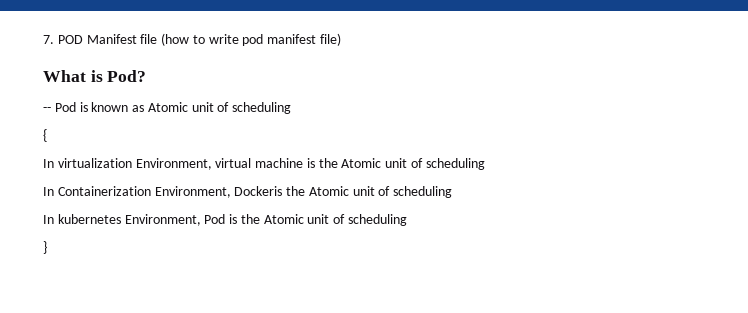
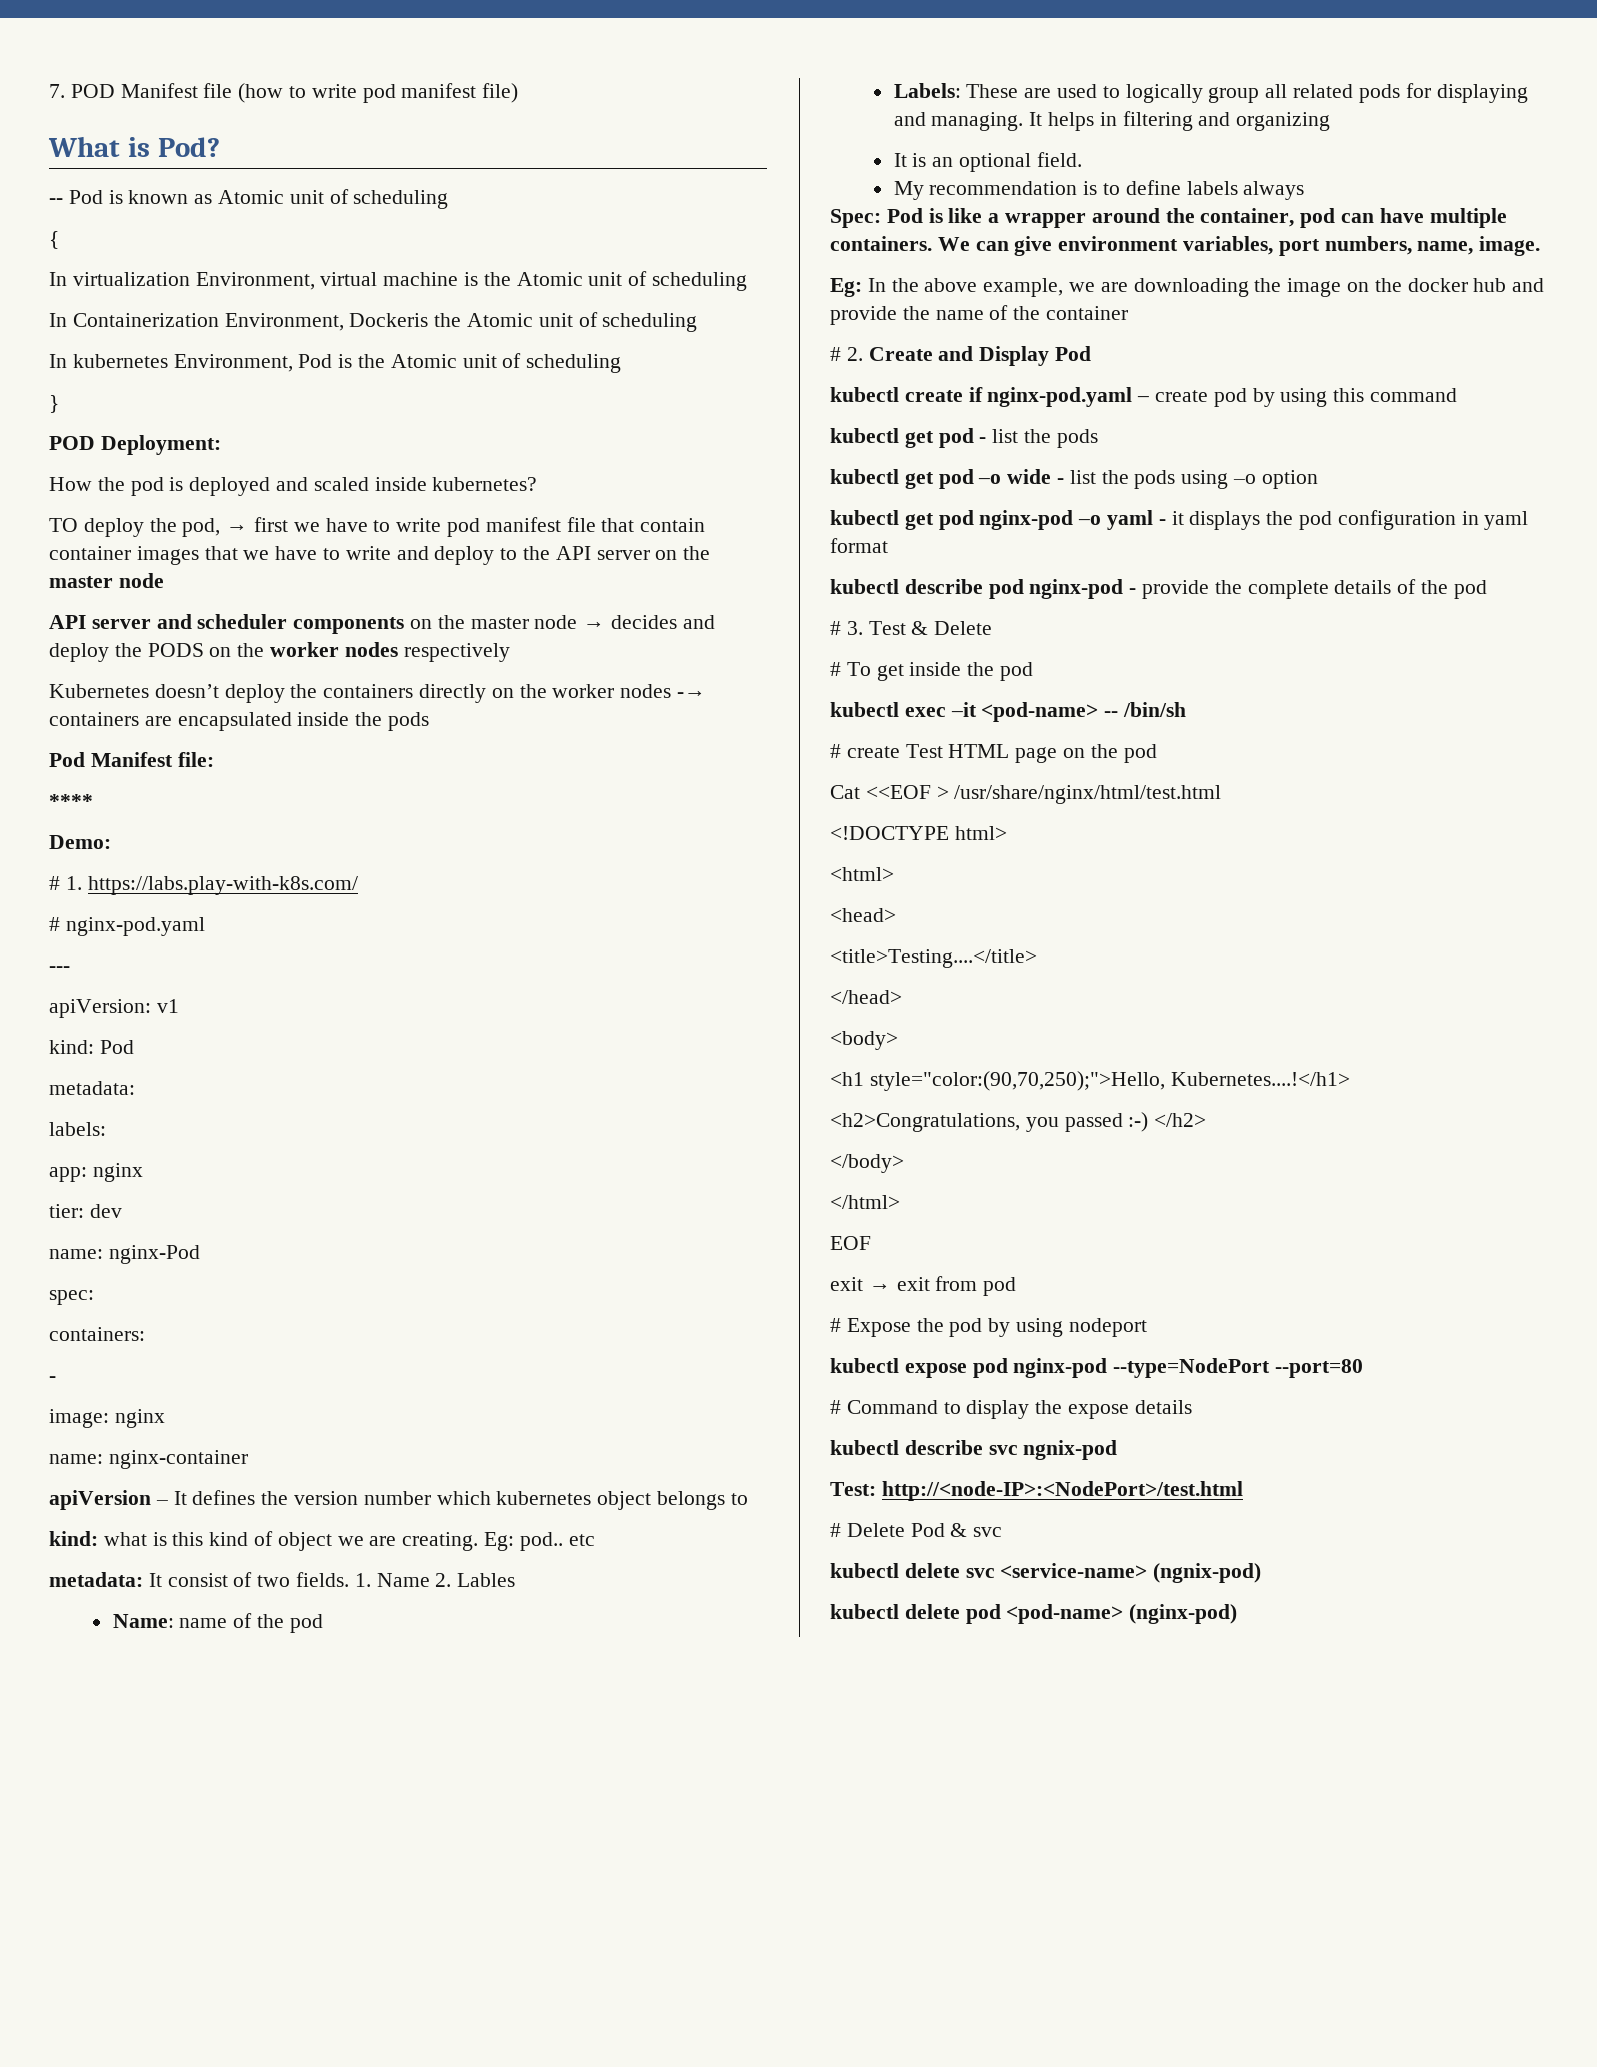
+ POD Deployment:
+ How the pod is deployed and scaled inside kubernetes?
+ TO deploy the pod, → first we have to write pod manifest file that contain container images that we have to write and deploy to the API server on the master node
+ API server and scheduler components on the master node → decides and deploy the PODS on the worker nodes respectively
+ Kubernetes doesn’t deploy the containers directly on the worker nodes -→ containers are encapsulated inside the pods
+ Pod Manifest file:
+ ****
+ Demo:
+ # 1. https://labs.play-with-k8s.com/
+ # nginx-pod.yaml
+ ---
+ apiVersion: v1
+ kind: Pod
+ metadata:
+ labels:
+ app: nginx
+ tier: dev
+ name: nginx-Pod
+ spec:
+ containers:
+ -
+ image: nginx
+ name: nginx-container
+ apiVersion – It defines the version number which kubernetes object belongs to
+ kind: what is this kind of object we are creating. Eg: pod.. etc
+ metadata: It consist of two fields. 1. Name 2. Lables
+ Name: name of the pod
+ Labels: These are used to logically group all related pods for displaying and managing. It helps in filtering and organizing
+ It is an optional field.
+ My recommendation is to define labels always
+ Spec: Pod is like a wrapper around the container, pod can have multiple containers. We can give environment variables, port numbers, name, image.
+ Eg: In the above example, we are downloading the image on the docker hub and provide the name of the container
+ # 2. Create and Display Pod
+ kubectl create if nginx-pod.yaml – create pod by using this command
+ kubectl get pod - list the pods
+ kubectl get pod –o wide - list the pods using –o option
+ kubectl get pod nginx-pod –o yaml - it displays the pod configuration in yaml format
+ kubectl describe pod nginx-pod - provide the complete details of the pod
+ # 3. Test & Delete
+ # To get inside the pod
+ kubectl exec –it <pod-name> -- /bin/sh
+ # create Test HTML page on the pod
+ Cat <<EOF > /usr/share/nginx/html/test.html
+ <!DOCTYPE html>
+ <html>
+ <head>
+ <title>Testing....</title>
+ </head>
+ <body>
+ <h1 style="color:(90,70,250);">Hello, Kubernetes....!</h1>
+ <h2>Congratulations, you passed :-) </h2>
+ </body>
+ </html>
+ EOF
+ exit → exit from pod
+ # Expose the pod by using nodeport
+ kubectl expose pod nginx-pod --type=NodePort --port=80
+ # Command to display the expose details
+ kubectl describe svc ngnix-pod
+ Test: http://<node-IP>:<NodePort>/test.html
+ # Delete Pod & svc
+ kubectl delete svc <service-name> (ngnix-pod)
+ kubectl delete pod <pod-name> (nginx-pod)

